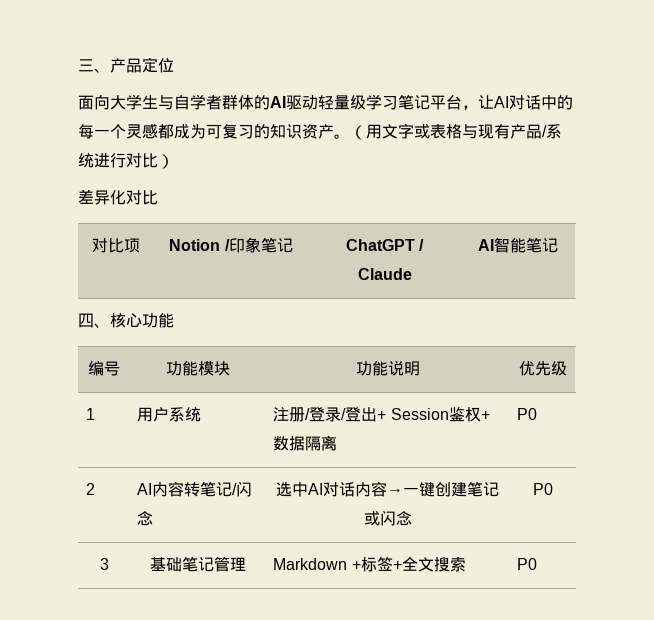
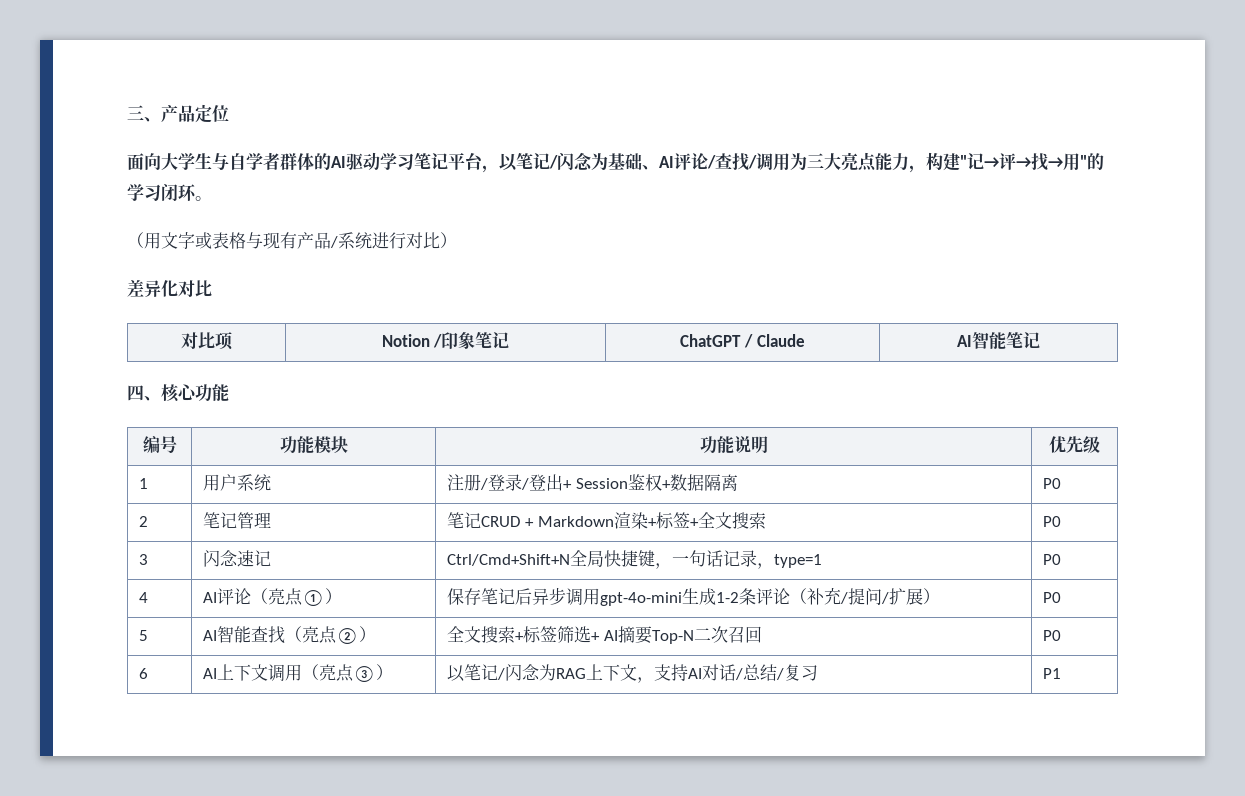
- 面向大学生与自学者群体的AI驱动轻量级学习笔记平台，让AI对话中的每一个灵感都成为可复习的知识资产。（用文字或表格与现有产品/系统进行对比）
+ 面向大学生与自学者群体的AI驱动学习笔记平台，以笔记/闪念为基础、AI评论/查找/调用为三大亮点能力，构建"记→评→找→用"的学习闭环。
+ （用文字或表格与现有产品/系统进行对比）
- 2 | AI内容转笔记/闪念 | 选中AI对话内容→一键创建笔记或闪念 | P0
- 3 | 基础笔记管理 | Markdown +标签+全文搜索 | P0
+ 2 | 笔记管理 | 笔记CRUD + Markdown渲染+标签+全文搜索 | P0
+ 3 | 闪念速记 | Ctrl/Cmd+Shift+N全局快捷键，一句话记录，type=1 | P0
+ 4 | AI评论（亮点①） | 保存笔记后异步调用gpt-4o-mini生成1-2条评论（补充/提问/扩展） | P0
+ 5 | AI智能查找（亮点②） | 全文搜索+标签筛选+ AI摘要Top-N二次召回 | P0
+ 6 | AI上下文调用（亮点③） | 以笔记/闪念为RAG上下文，支持AI对话/总结/复习 | P1

